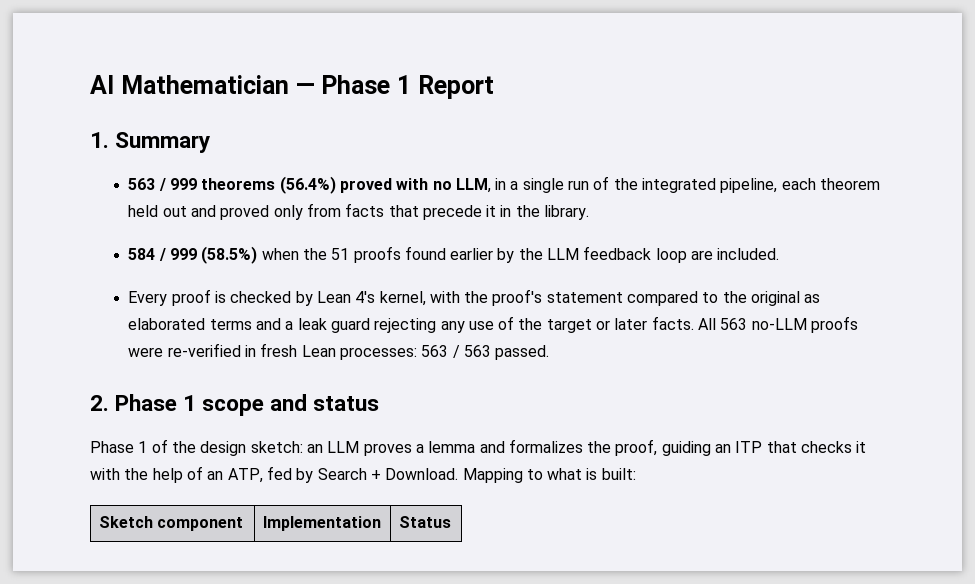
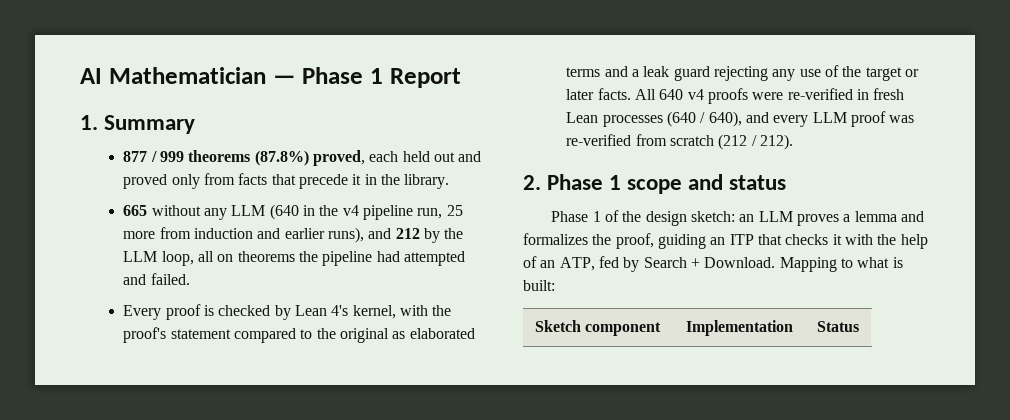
- 563 / 999 theorems (56.4%) proved with no LLM, in a single run of the integrated pipeline, each theorem held out and proved only from facts that precede it in the library.
+ 877 / 999 theorems (87.8%) proved, each held out and proved only from facts that precede it in the library.
- 584 / 999 (58.5%) when the 51 proofs found earlier by the LLM feedback loop are included.
+ 665 without any LLM (640 in the v4 pipeline run, 25 more from induction and earlier runs), and 212 by the LLM loop, all on theorems the pipeline had attempted and failed.
- All 563 no-LLM proofs were re-verified in fresh Lean processes: 563 / 563 passed.
+ All 640 v4 proofs were re-verified in fresh Lean processes (640 / 640), and every LLM proof was re-verified from scratch (212 / 212).

